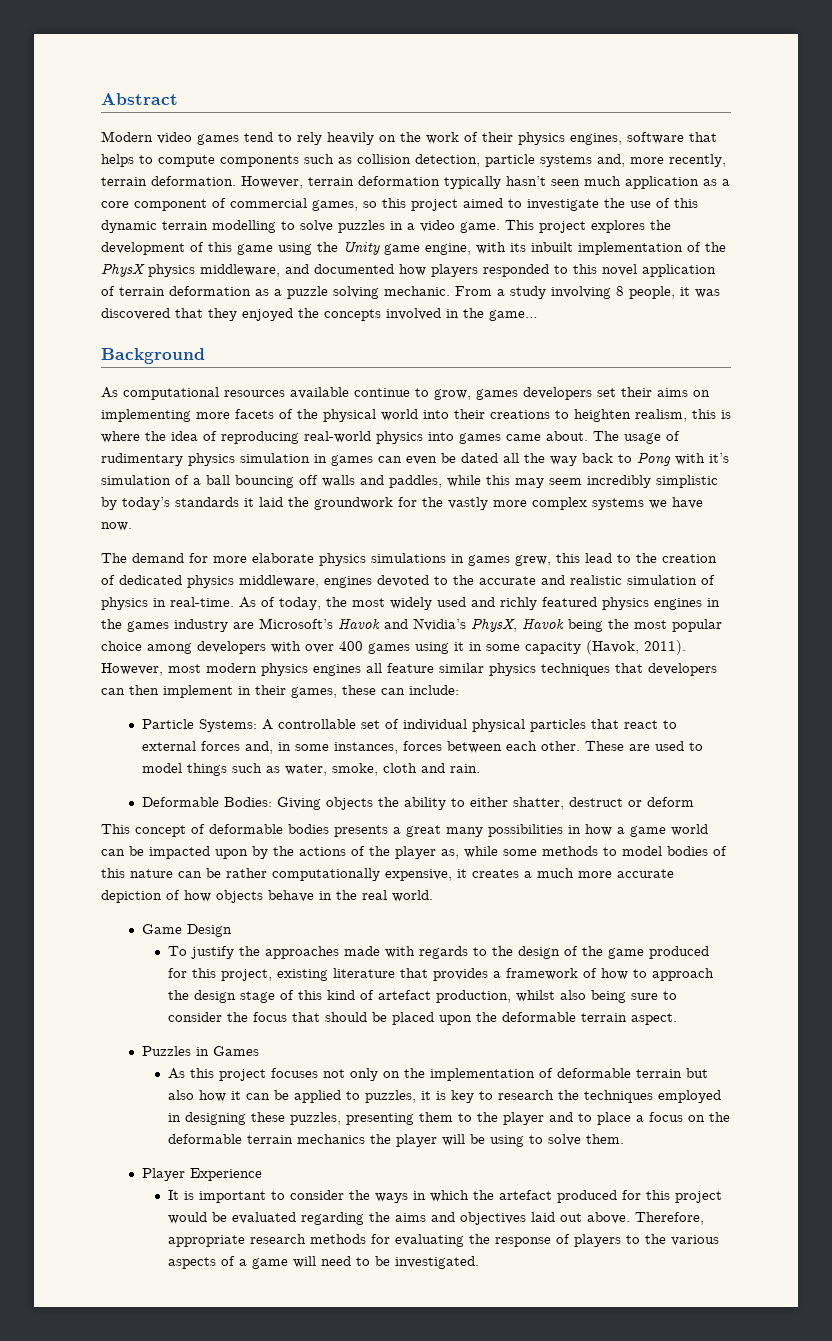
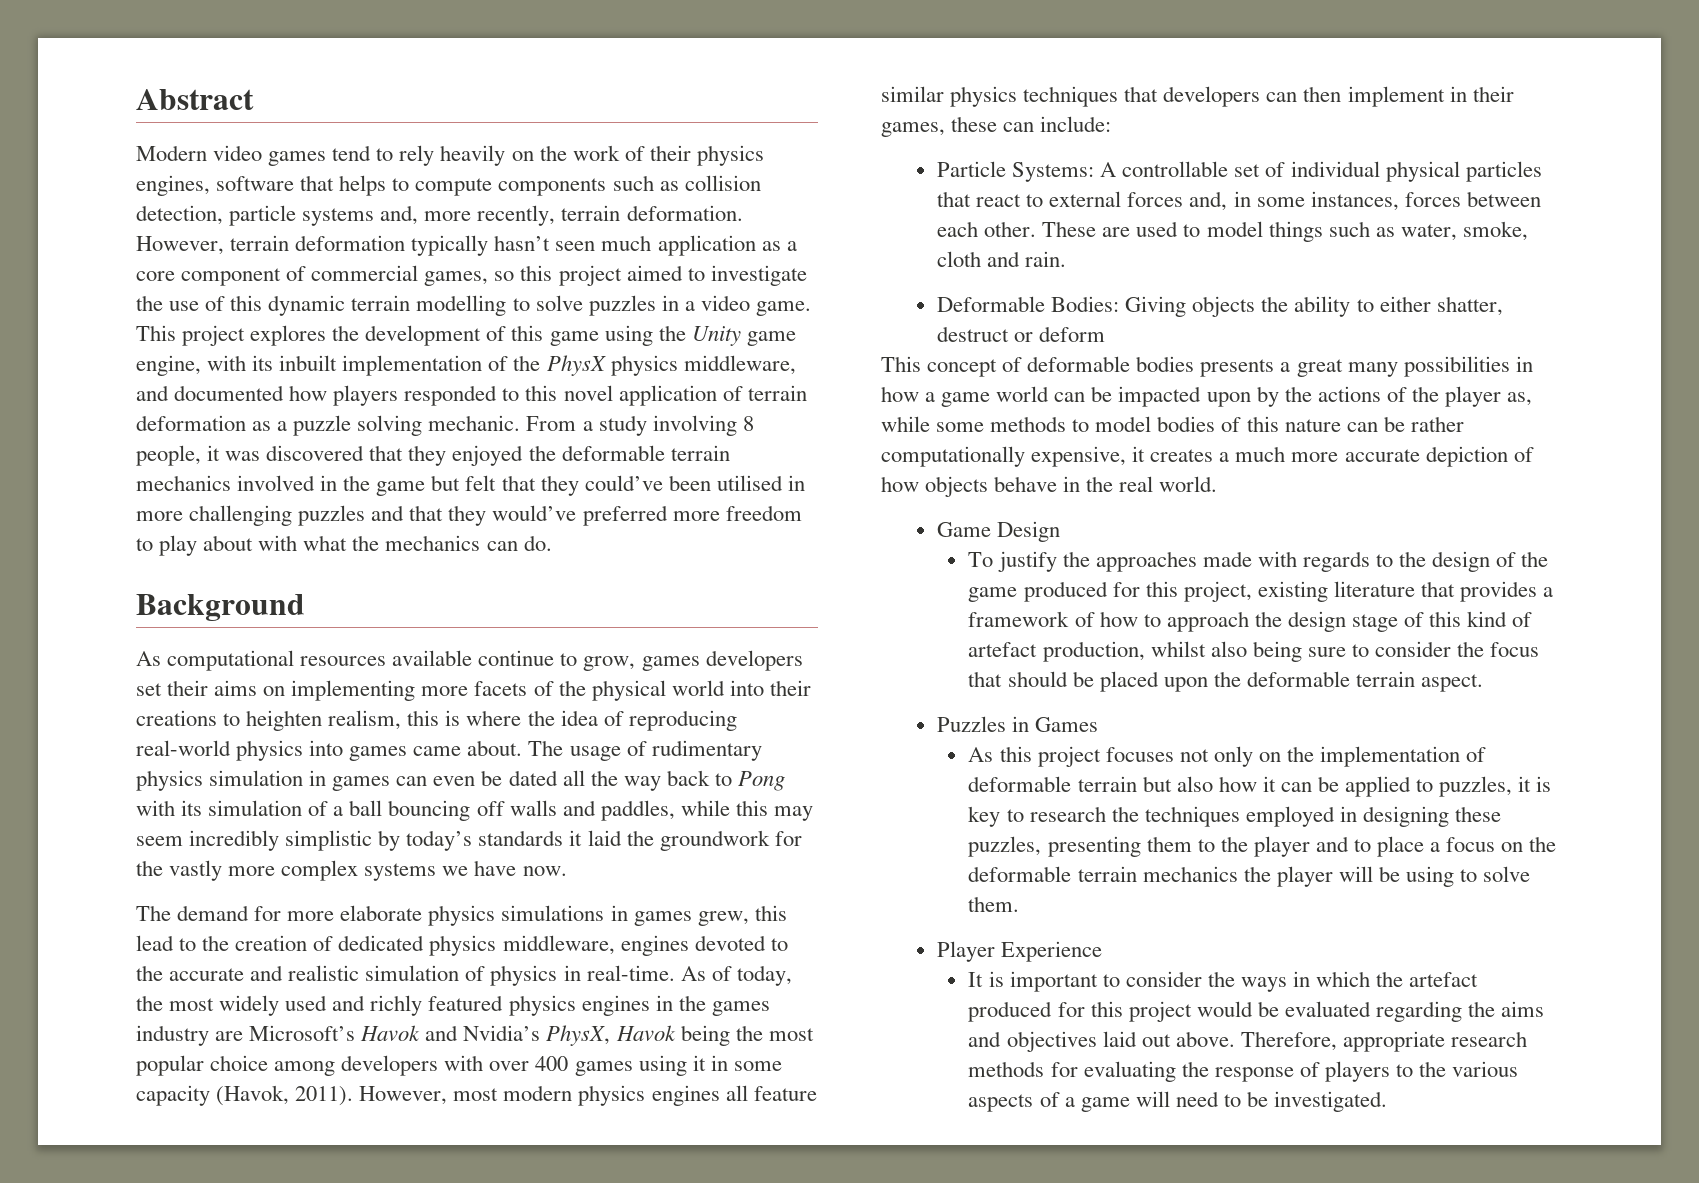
- From a study involving 8 people, it was discovered that they enjoyed the concepts involved in the game…
+ From a study involving 8 people, it was discovered that they enjoyed the deformable terrain mechanics involved in the game but felt that they could’ve been utilised in more challenging puzzles and that they would’ve preferred more freedom to play about with what the mechanics can do.
- The usage of rudimentary physics simulation in games can even be dated all the way back to Pong with it’s simulation of a ball bouncing off walls and paddles, while this may seem incredibly simplistic by today’s standards it laid the groundwork for the vastly more complex systems we have now.
+ The usage of rudimentary physics simulation in games can even be dated all the way back to Pong with its simulation of a ball bouncing off walls and paddles, while this may seem incredibly simplistic by today’s standards it laid the groundwork for the vastly more complex systems we have now.

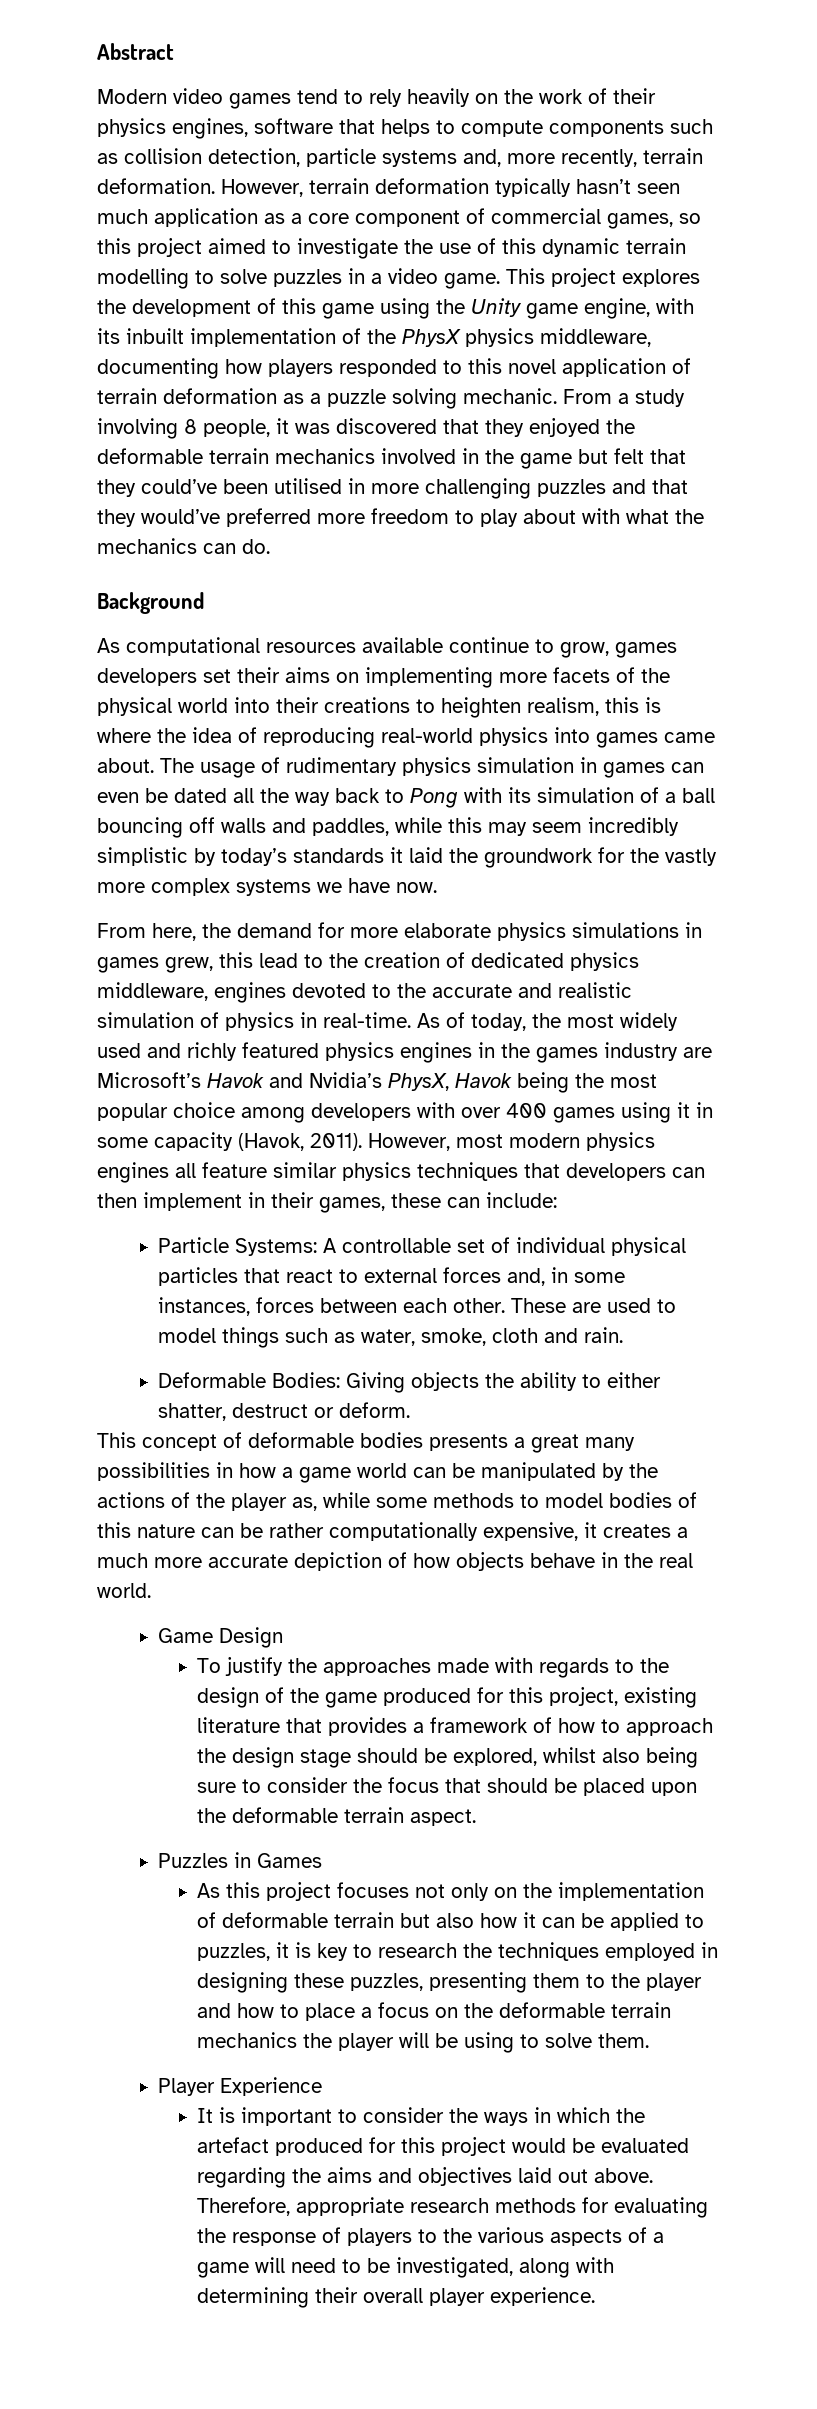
- This project explores the development of this game using the Unity game engine, with its inbuilt implementation of the PhysX physics middleware, and documented how players responded to this novel application of terrain deformation as a puzzle solving mechanic.
+ This project explores the development of this game using the Unity game engine, with its inbuilt implementation of the PhysX physics middleware, documenting how players responded to this novel application of terrain deformation as a puzzle solving mechanic.
- The demand for more elaborate physics simulations in games grew, this lead to the creation of dedicated physics middleware, engines devoted to the accurate and realistic simulation of physics in real-time.
+ From here, the demand for more elaborate physics simulations in games grew, this lead to the creation of dedicated physics middleware, engines devoted to the accurate and realistic simulation of physics in real-time.
- Deformable Bodies: Giving objects the ability to either shatter, destruct or deform
+ Deformable Bodies: Giving objects the ability to either shatter, destruct or deform.
- This concept of deformable bodies presents a great many possibilities in how a game world can be impacted upon by the actions of the player as, while some methods to model bodies of this nature can be rather computationally expensive, it creates a much more accurate depiction of how objects behave in the real world.
+ This concept of deformable bodies presents a great many possibilities in how a game world can be manipulated by the actions of the player as, while some methods to model bodies of this nature can be rather computationally expensive, it creates a much more accurate depiction of how objects behave in the real world.
- To justify the approaches made with regards to the design of the game produced for this project, existing literature that provides a framework of how to approach the design stage of this kind of artefact production, whilst also being sure to consider the focus that should be placed upon the deformable terrain aspect.
+ To justify the approaches made with regards to the design of the game produced for this project, existing literature that provides a framework of how to approach the design stage should be explored, whilst also being sure to consider the focus that should be placed upon the deformable terrain aspect.
- As this project focuses not only on the implementation of deformable terrain but also how it can be applied to puzzles, it is key to research the techniques employed in designing these puzzles, presenting them to the player and to place a focus on the deformable terrain mechanics the player will be using to solve them.
+ As this project focuses not only on the implementation of deformable terrain but also how it can be applied to puzzles, it is key to research the techniques employed in designing these puzzles, presenting them to the player and how to place a focus on the deformable terrain mechanics the player will be using to solve them.
- Therefore, appropriate research methods for evaluating the response of players to the various aspects of a game will need to be investigated.
+ Therefore, appropriate research methods for evaluating the response of players to the various aspects of a game will need to be investigated, along with determining their overall player experience.

